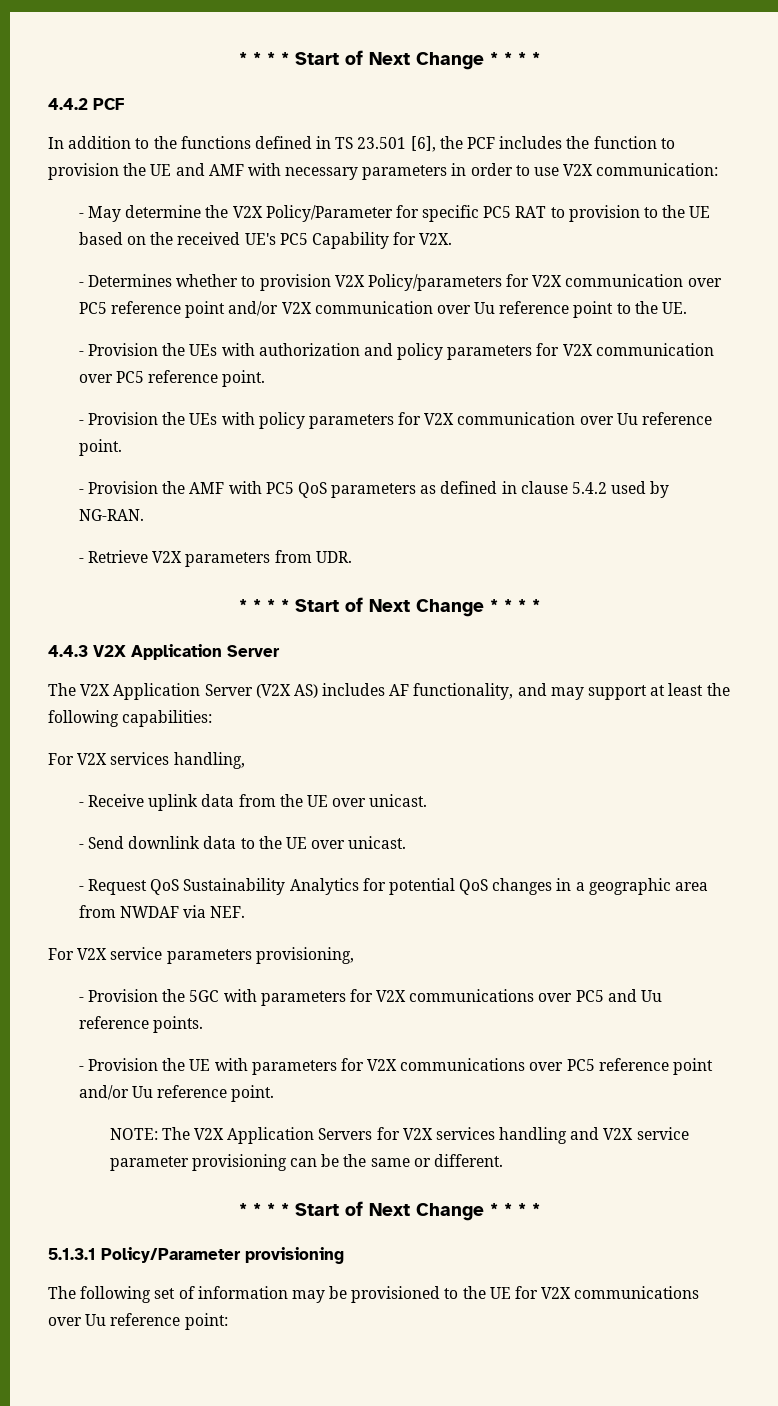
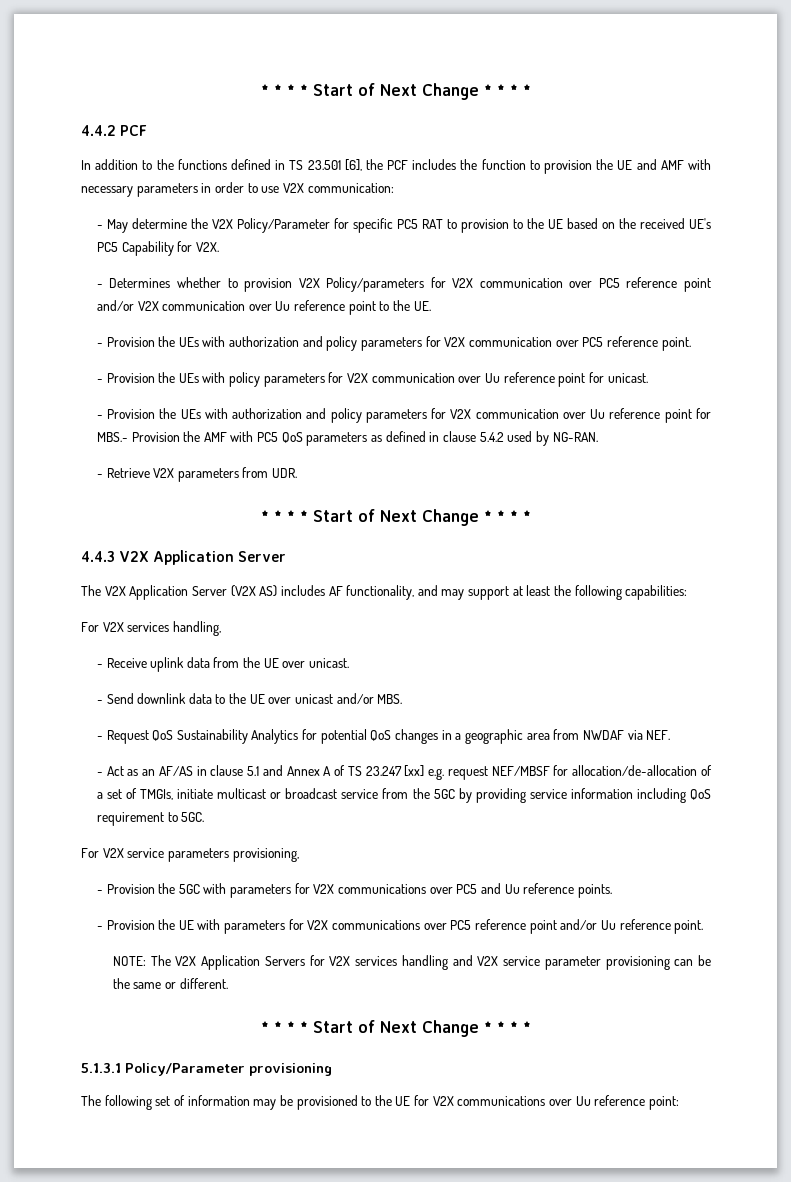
- - Provision the UEs with policy parameters for V2X communication over Uu reference point.
- - Provision the AMF with PC5 QoS parameters as defined in clause 5.4.2 used by NG-RAN.
+ - Provision the UEs with policy parameters for V2X communication over Uu reference point for unicast.
+ - Provision the UEs with authorization and policy parameters for V2X communication over Uu reference point for MBS.- Provision the AMF with PC5 QoS parameters as defined in clause 5.4.2 used by NG-RAN.
- - Send downlink data to the UE over unicast.
+ - Send downlink data to the UE over unicast and/or MBS.
+ - Act as an AF/AS in clause 5.1 and Annex A of TS 23.247 [xx] e.g. request NEF/MBSF for allocation/de-allocation of a set of TMGIs, initiate multicast or broadcast service from the 5GC by providing service information including QoS requirement to 5GC.

